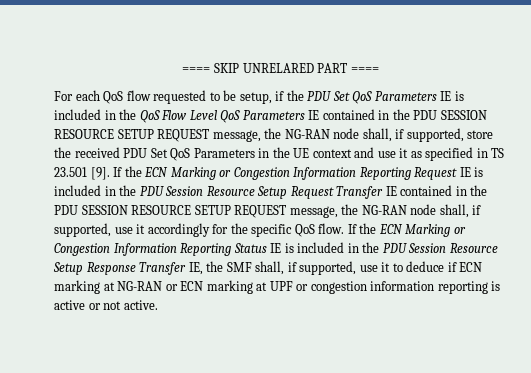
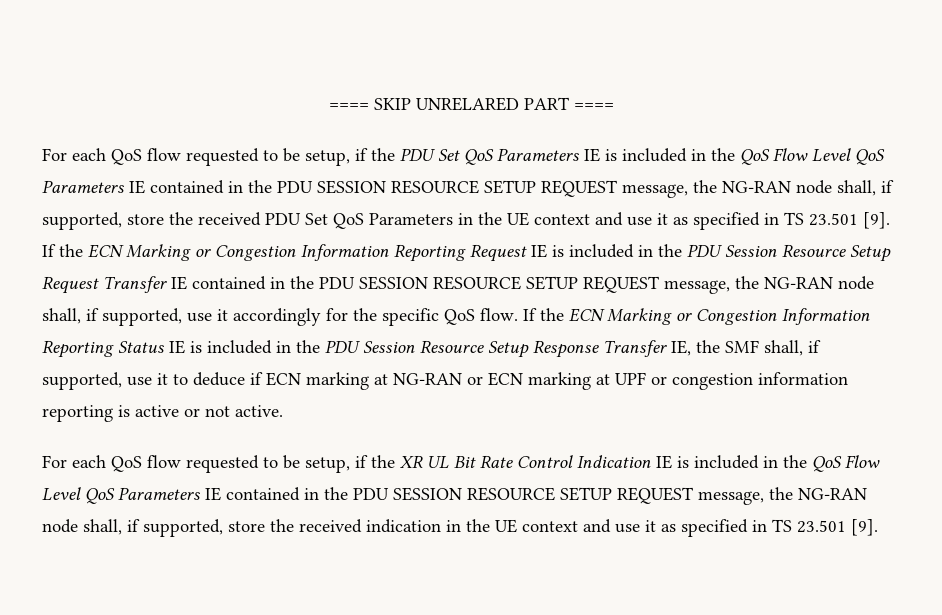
+ For each QoS flow requested to be setup, if the XR UL Bit Rate Control Indication IE is included in the QoS Flow Level QoS Parameters IE contained in the PDU SESSION RESOURCE SETUP REQUEST message, the NG-RAN node shall, if supported, store the received indication in the UE context and use it as specified in TS 23.501 [9].

